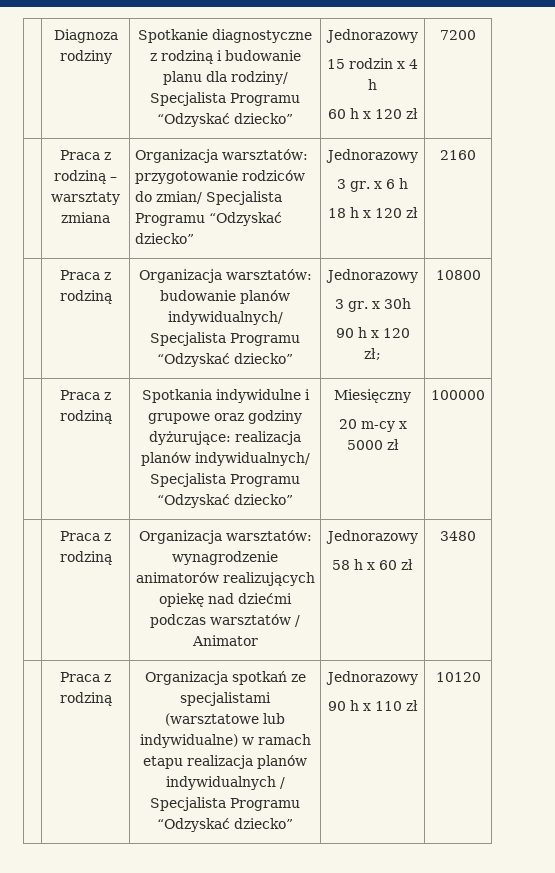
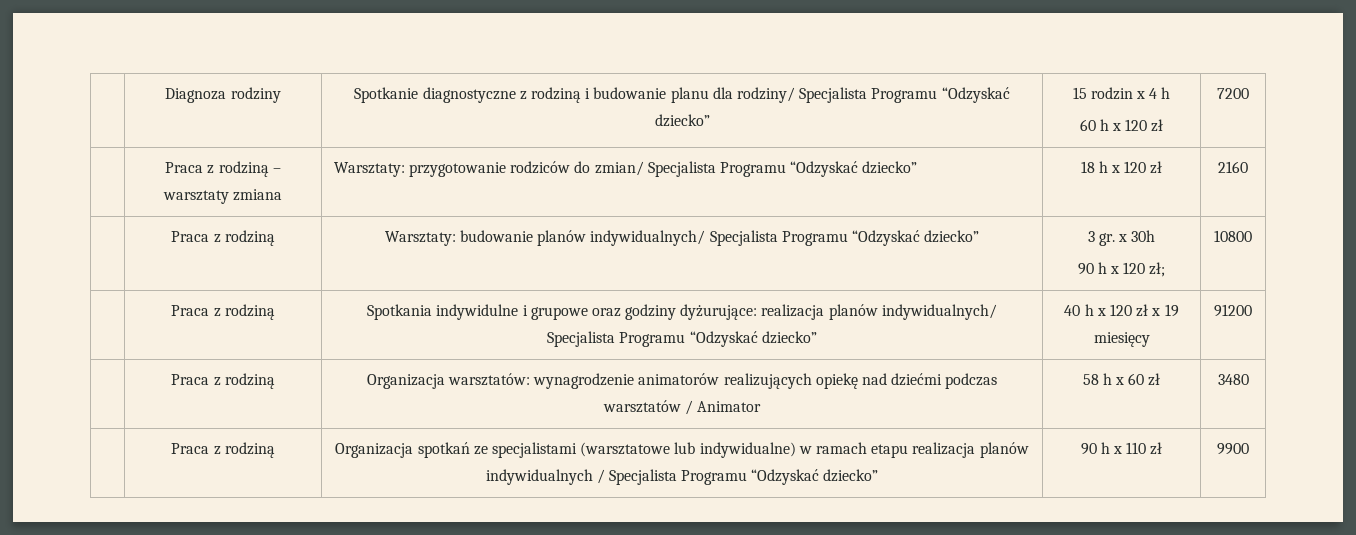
- | Diagnoza rodziny | Spotkanie diagnostyczne z rodziną i budowanie planu dla rodziny/ Specjalista Programu “Odzyskać dziecko” | Jednorazowy
- 15 rodzin x 4 h
+ | Diagnoza rodziny | Spotkanie diagnostyczne z rodziną i budowanie planu dla rodziny/ Specjalista Programu “Odzyskać dziecko” | 15 rodzin x 4 h
- | Praca z rodziną – warsztaty zmiana | Organizacja warsztatów: przygotowanie rodziców do zmian/ Specjalista Programu “Odzyskać dziecko” | Jednorazowy
- 3 gr. x 6 h
- 18 h x 120 zł | 2160
+ | Praca z rodziną – warsztaty zmiana | Warsztaty: przygotowanie rodziców do zmian/ Specjalista Programu “Odzyskać dziecko” | 18 h x 120 zł | 2160
- | Praca z rodziną | Organizacja warsztatów: budowanie planów indywidualnych/ Specjalista Programu “Odzyskać dziecko” | Jednorazowy
- 3 gr. x 30h
+ | Praca z rodziną | Warsztaty: budowanie planów indywidualnych/ Specjalista Programu “Odzyskać dziecko” | 3 gr. x 30h
- | Praca z rodziną | Spotkania indywidulne i grupowe oraz godziny dyżurujące: realizacja planów indywidualnych/ Specjalista Programu “Odzyskać dziecko” | Miesięczny
- 20 m-cy x 5000 zł | 100000
+ | Praca z rodziną | Spotkania indywidulne i grupowe oraz godziny dyżurujące: realizacja planów indywidualnych/ Specjalista Programu “Odzyskać dziecko” | 40 h x 120 zł x 19 miesięcy | 91200
- | Praca z rodziną | Organizacja warsztatów: wynagrodzenie animatorów realizujących opiekę nad dziećmi podczas warsztatów / Animator | Jednorazowy
- 58 h x 60 zł | 3480
+ | Praca z rodziną | Organizacja warsztatów: wynagrodzenie animatorów realizujących opiekę nad dziećmi podczas warsztatów / Animator | 58 h x 60 zł | 3480
- | Praca z rodziną | Organizacja spotkań ze specjalistami (warsztatowe lub indywidualne) w ramach etapu realizacja planów indywidualnych / Specjalista Programu “Odzyskać dziecko” | Jednorazowy
- 90 h x 110 zł | 10120
+ | Praca z rodziną | Organizacja spotkań ze specjalistami (warsztatowe lub indywidualne) w ramach etapu realizacja planów indywidualnych / Specjalista Programu “Odzyskać dziecko” | 90 h x 110 zł | 9900

